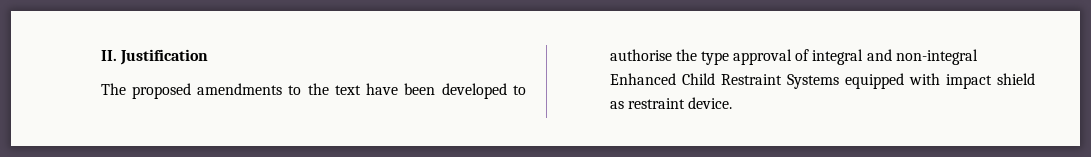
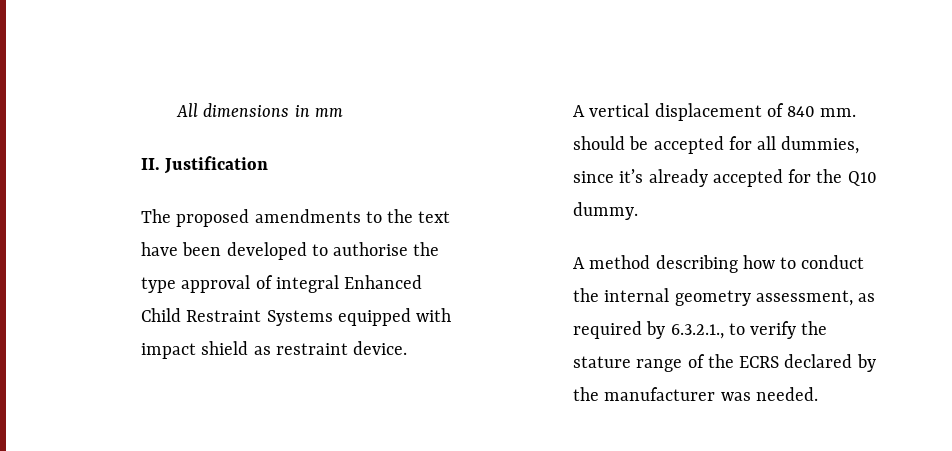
+ All dimensions in mm
- The proposed amendments to the text have been developed to authorise the type approval of integral and non-integral Enhanced Child Restraint Systems equipped with impact shield as restraint device.
+ The proposed amendments to the text have been developed to authorise the type approval of integral Enhanced Child Restraint Systems equipped with impact shield as restraint device.
+ A vertical displacement of 840 mm. should be accepted for all dummies, since it’s already accepted for the Q10 dummy.
+ A method describing how to conduct the internal geometry assessment, as required by 6.3.2.1., to verify the stature range of the ECRS declared by the manufacturer was needed.

